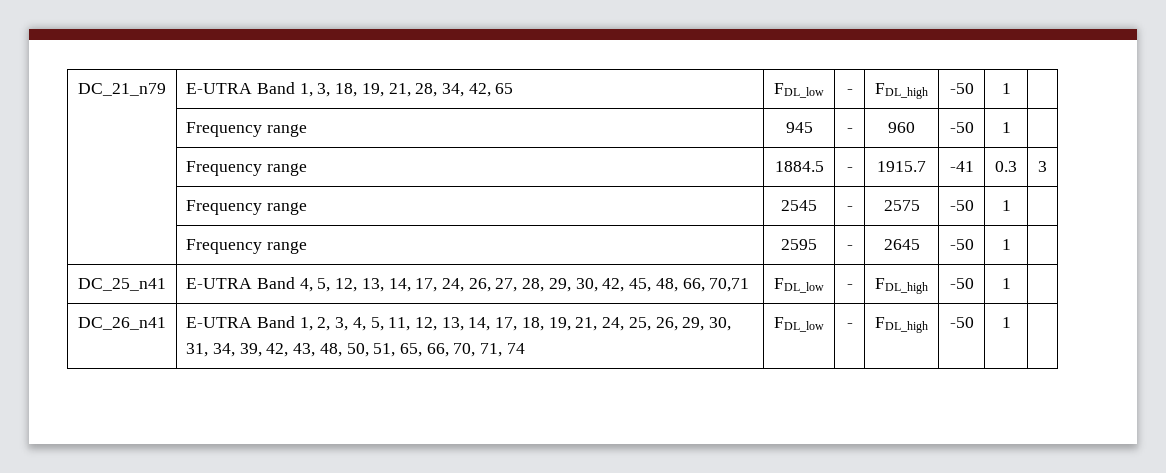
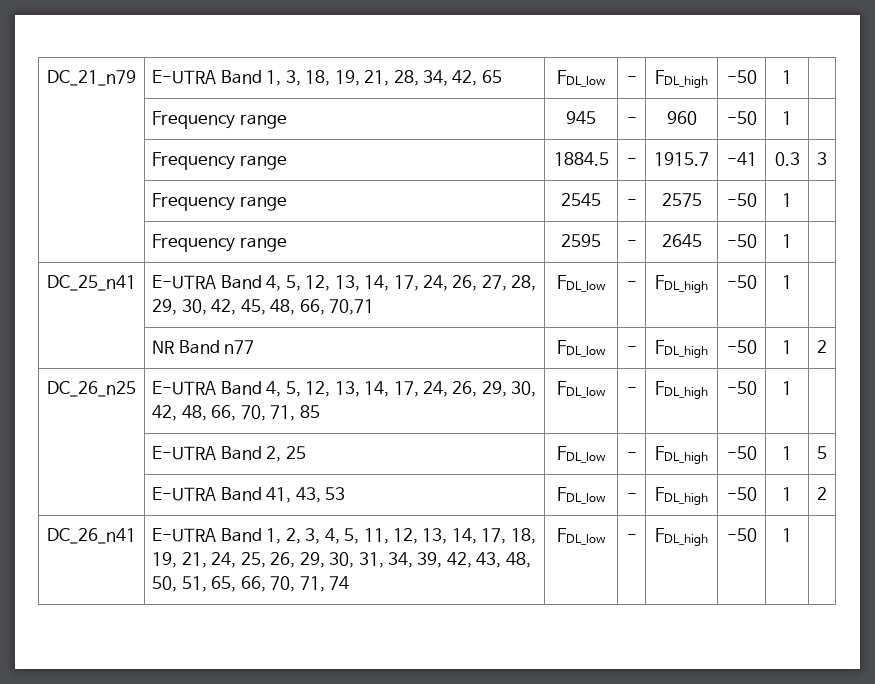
+ | NR Band n77 | FDL_low | - | FDL_high | -50 | 1 | 2
+ DC_26_n25 | E-UTRA Band 4, 5, 12, 13, 14, 17, 24, 26, 29, 30, 42, 48, 66, 70, 71, 85 | FDL_low | - | FDL_high | -50 | 1 |
+ | E-UTRA Band 2, 25 | FDL_low | - | FDL_high | -50 | 1 | 5
+ | E-UTRA Band 41, 43, 53 | FDL_low | - | FDL_high | -50 | 1 | 2

